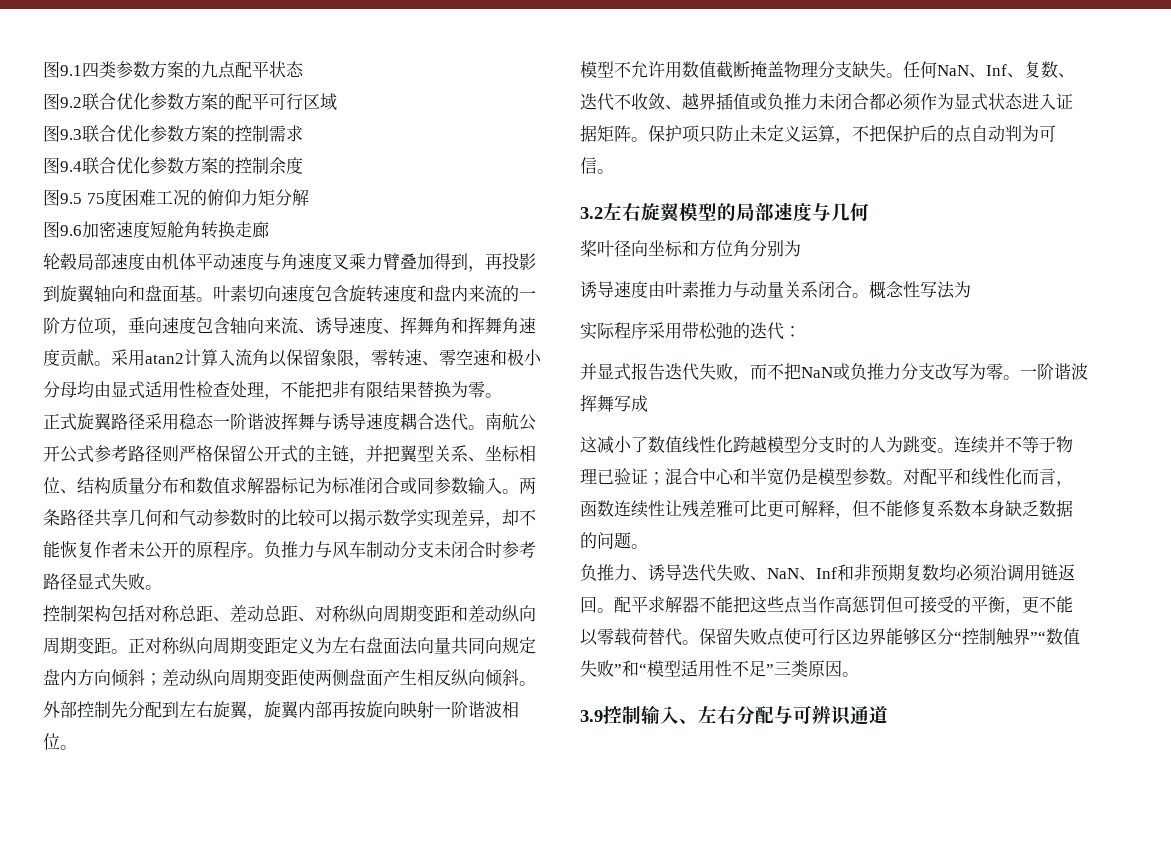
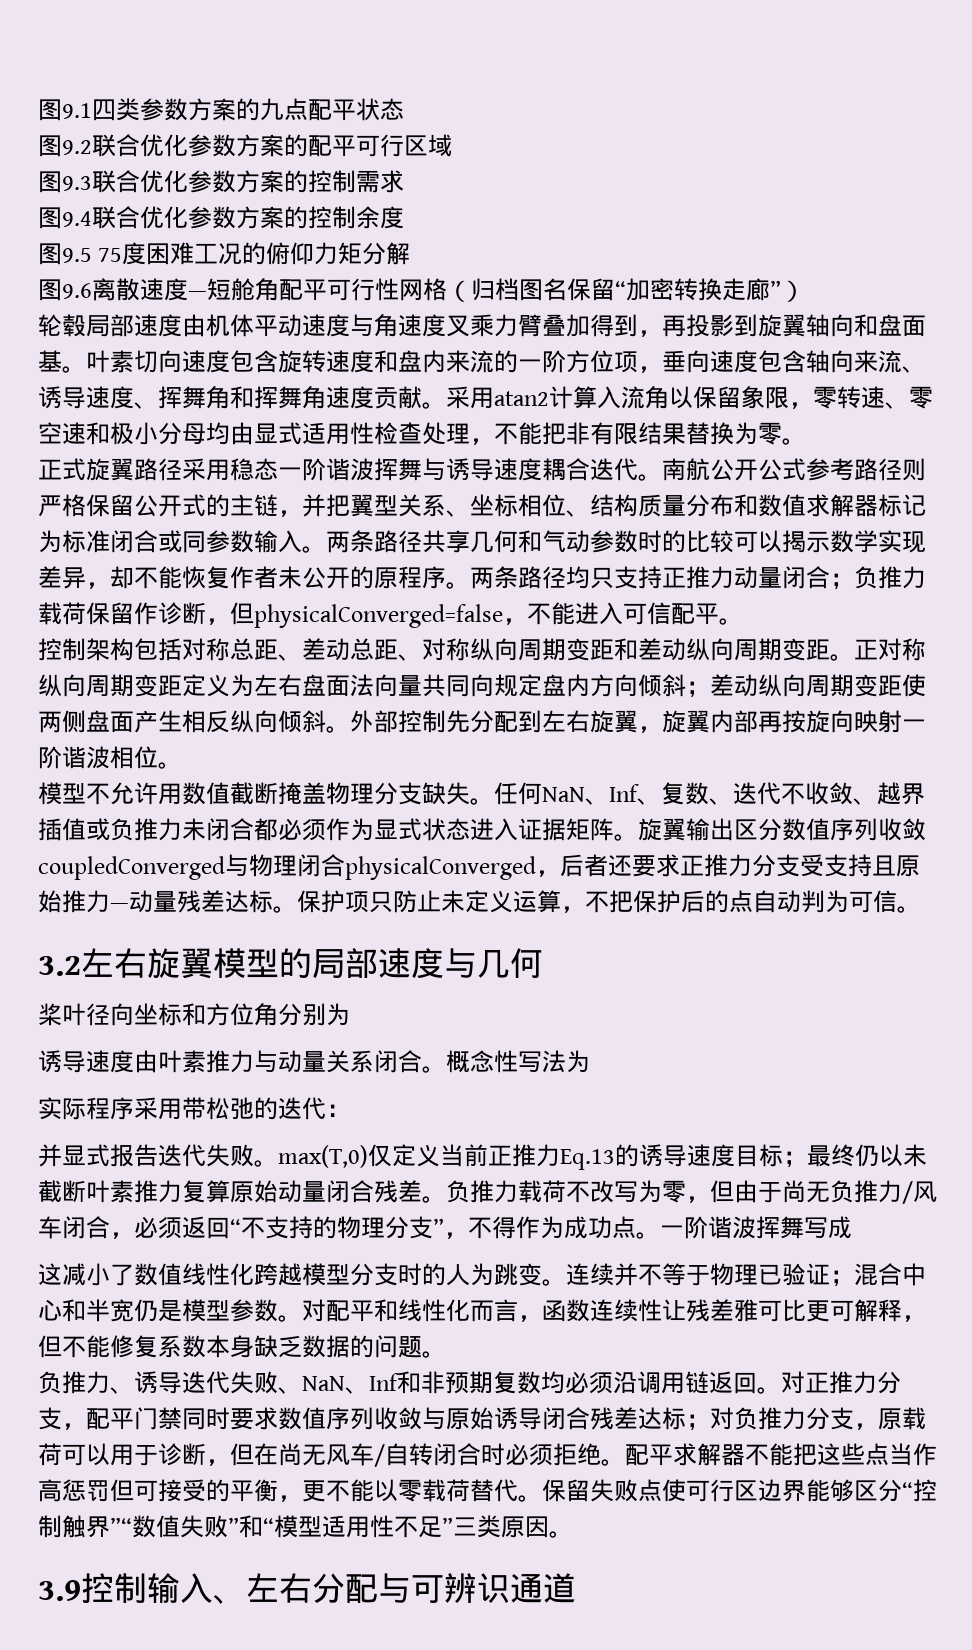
- 图9.6加密速度短舱角转换走廊
+ 图9.6离散速度—短舱角配平可行性网格（归档图名保留“加密转换走廊”）
- 负推力与风车制动分支未闭合时参考路径显式失败。
+ 两条路径均只支持正推力动量闭合；负推力载荷保留作诊断，但physicalConverged=false，不能进入可信配平。
+ 旋翼输出区分数值序列收敛coupledConverged与物理闭合physicalConverged，后者还要求正推力分支受支持且原始推力—动量残差达标。
- 并显式报告迭代失败，而不把NaN或负推力分支改写为零。
+ 并显式报告迭代失败。max(T,0)仅定义当前正推力Eq.13的诱导速度目标；最终仍以未截断叶素推力复算原始动量闭合残差。负推力载荷不改写为零，但由于尚无负推力/风车闭合，必须返回“不支持的物理分支”，不得作为成功点。
+ 对正推力分支，配平门禁同时要求数值序列收敛与原始诱导闭合残差达标；对负推力分支，原载荷可以用于诊断，但在尚无风车/自转闭合时必须拒绝。

